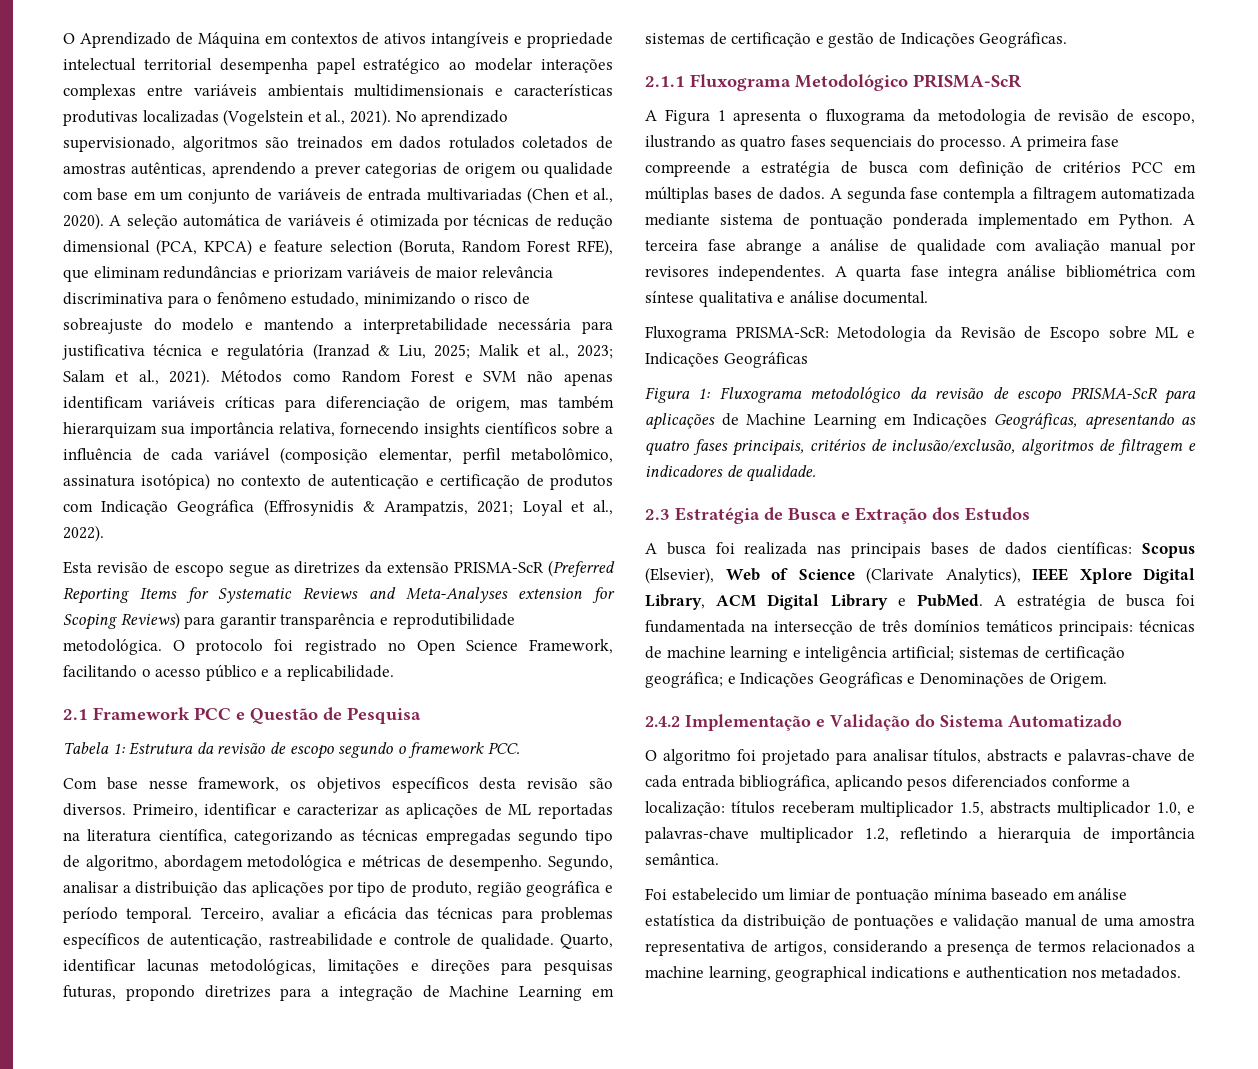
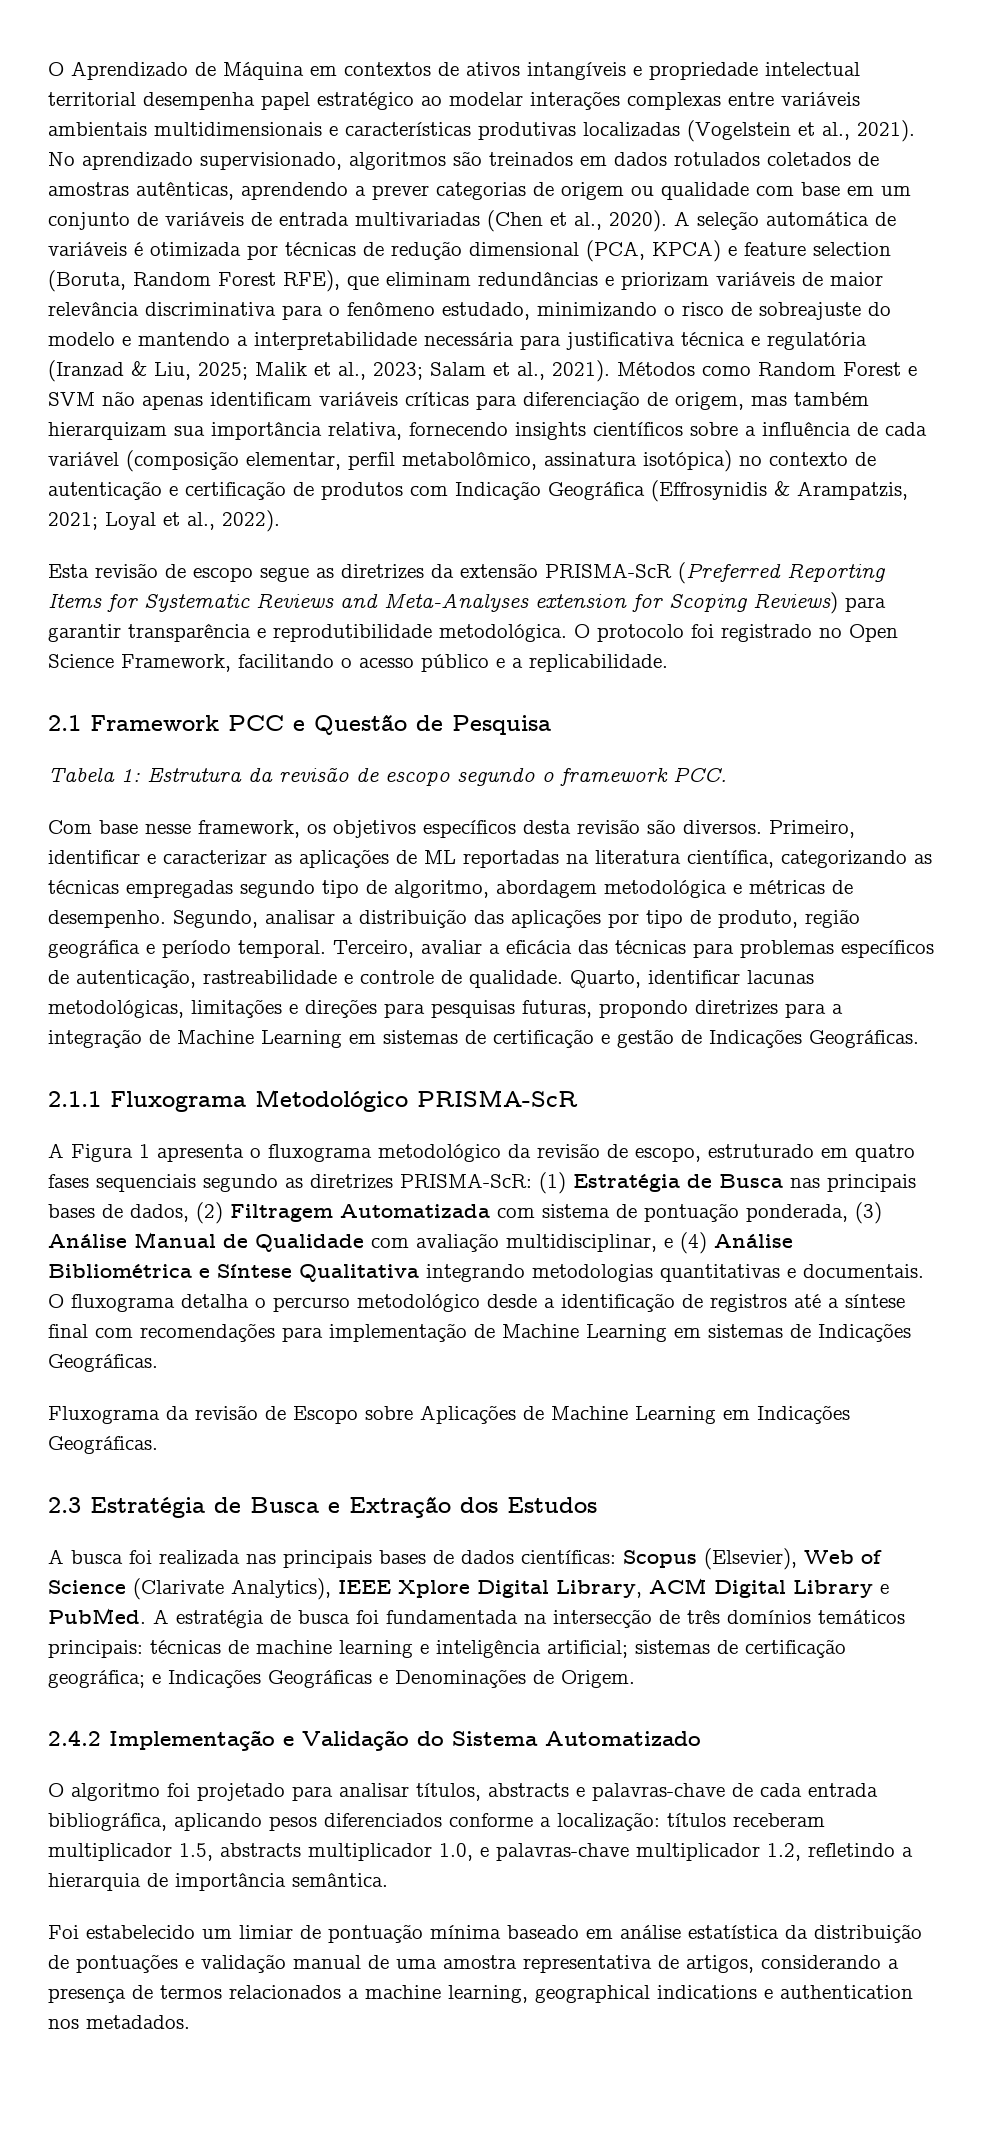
- A Figura 1 apresenta o fluxograma da metodologia de revisão de escopo, ilustrando as quatro fases sequenciais do processo. A primeira fase compreende a estratégia de busca com definição de critérios PCC em múltiplas bases de dados. A segunda fase contempla a filtragem automatizada mediante sistema de pontuação ponderada implementado em Python. A terceira fase abrange a análise de qualidade com avaliação manual por revisores independentes. A quarta fase integra análise bibliométrica com síntese qualitativa e análise documental.
- Fluxograma PRISMA-ScR: Metodologia da Revisão de Escopo sobre ML e Indicações Geográficas
- Figura 1: Fluxograma metodológico da revisão de escopo PRISMA-ScR para aplicações de Machine Learning em Indicações Geográficas, apresentando as quatro fases principais, critérios de inclusão/exclusão, algoritmos de filtragem e indicadores de qualidade.
+ A Figura 1 apresenta o fluxograma metodológico da revisão de escopo, estruturado em quatro fases sequenciais segundo as diretrizes PRISMA-ScR: (1) Estratégia de Busca nas principais bases de dados, (2) Filtragem Automatizada com sistema de pontuação ponderada, (3) Análise Manual de Qualidade com avaliação multidisciplinar, e (4) Análise Bibliométrica e Síntese Qualitativa integrando metodologias quantitativas e documentais. O fluxograma detalha o percurso metodológico desde a identificação de registros até a síntese final com recomendações para implementação de Machine Learning em sistemas de Indicações Geográficas.
+ Fluxograma da revisão de Escopo sobre Aplicações de Machine Learning em Indicações Geográficas.

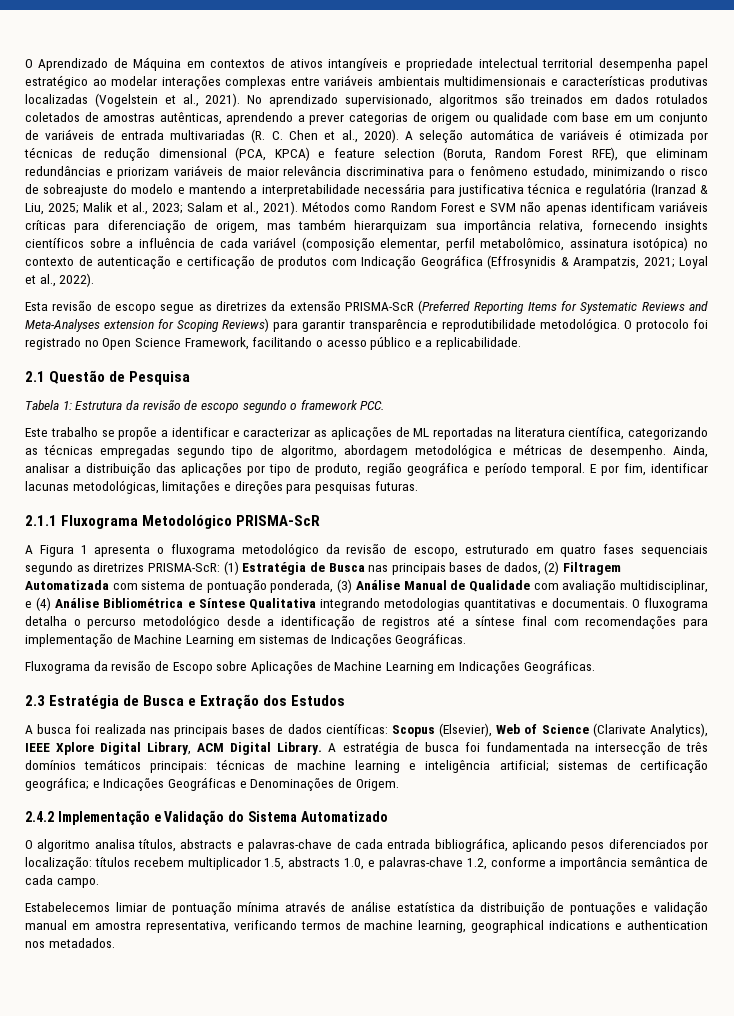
- No aprendizado supervisionado, algoritmos são treinados em dados rotulados coletados de amostras autênticas, aprendendo a prever categorias de origem ou qualidade com base em um conjunto de variáveis de entrada multivariadas (Chen et al., 2020).
+ No aprendizado supervisionado, algoritmos são treinados em dados rotulados coletados de amostras autênticas, aprendendo a prever categorias de origem ou qualidade com base em um conjunto de variáveis de entrada multivariadas (R. C. Chen et al., 2020).
- 2.1 Framework PCC e Questão de Pesquisa
+ 2.1 Questão de Pesquisa
- Com base nesse framework, os objetivos específicos desta revisão são diversos. Primeiro, identificar e caracterizar as aplicações de ML reportadas na literatura científica, categorizando as técnicas empregadas segundo tipo de algoritmo, abordagem metodológica e métricas de desempenho.
+ Este trabalho se propõe a identificar e caracterizar as aplicações de ML reportadas na literatura científica, categorizando as técnicas empregadas segundo tipo de algoritmo, abordagem metodológica e métricas de desempenho.
- Segundo, analisar a distribuição das aplicações por tipo de produto, região geográfica e período temporal.
+ Ainda, analisar a distribuição das aplicações por tipo de produto, região geográfica e período temporal.
- Terceiro, avaliar a eficácia das técnicas para problemas específicos de autenticação, rastreabilidade e controle de qualidade. Quarto, identificar lacunas metodológicas, limitações e direções para pesquisas futuras, propondo diretrizes para a integração de Machine Learning em sistemas de certificação e gestão de Indicações Geográficas.
+ E por fim, identificar lacunas metodológicas, limitações e direções para pesquisas futuras.
- A busca foi realizada nas principais bases de dados científicas: Scopus (Elsevier), Web of Science (Clarivate Analytics), IEEE Xplore Digital Library, ACM Digital Library e PubMed.
+ A busca foi realizada nas principais bases de dados científicas: Scopus (Elsevier), Web of Science (Clarivate Analytics), IEEE Xplore Digital Library, ACM Digital Library.
- O algoritmo foi projetado para analisar títulos, abstracts e palavras-chave de cada entrada bibliográfica, aplicando pesos diferenciados conforme a localização: títulos receberam multiplicador 1.5, abstracts multiplicador 1.0, e palavras-chave multiplicador 1.2, refletindo a hierarquia de importância semântica.
- Foi estabelecido um limiar de pontuação mínima baseado em análise estatística da distribuição de pontuações e validação manual de uma amostra representativa de artigos, considerando a presença de termos relacionados a machine learning, geographical indications e authentication nos metadados.
+ O algoritmo analisa títulos, abstracts e palavras-chave de cada entrada bibliográfica, aplicando pesos diferenciados por localização: títulos recebem multiplicador 1.5, abstracts 1.0, e palavras-chave 1.2, conforme a importância semântica de cada campo.
+ Estabelecemos limiar de pontuação mínima através de análise estatística da distribuição de pontuações e validação manual em amostra representativa, verificando termos de machine learning, geographical indications e authentication nos metadados.

